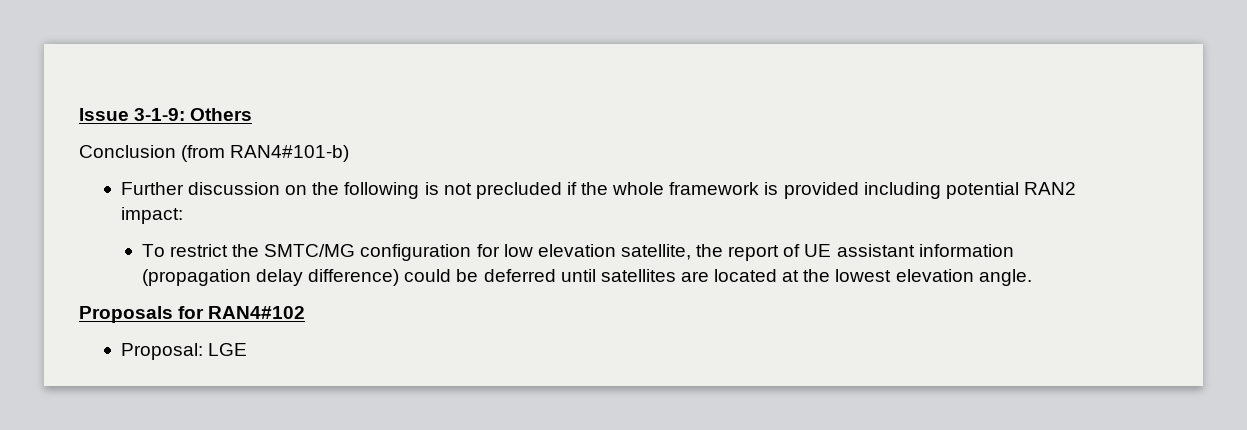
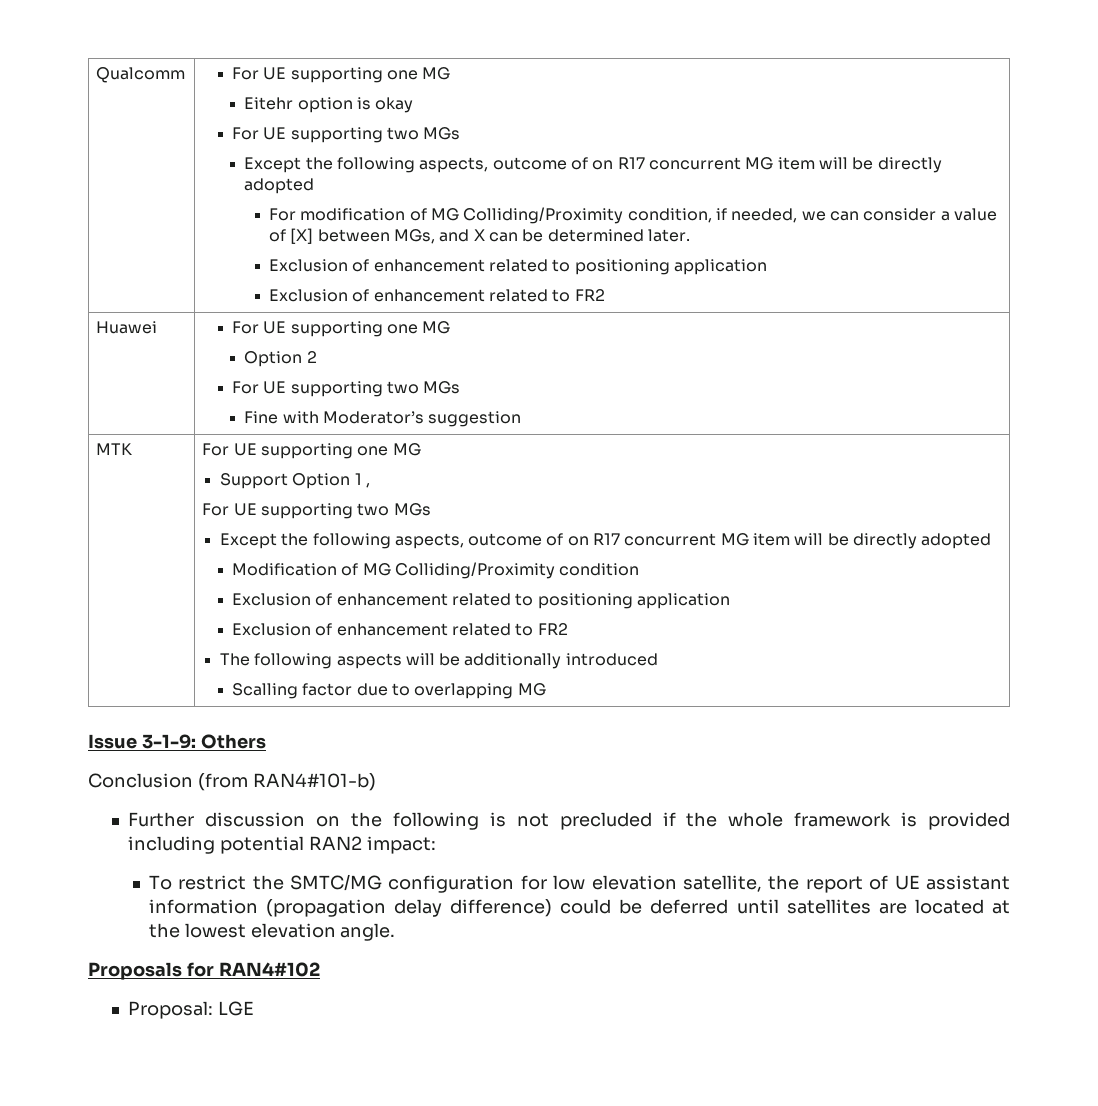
+ Qualcomm | For UE supporting one MG
+ Eitehr option is okay
+ For UE supporting two MGs
+ Except the following aspects, outcome of on R17 concurrent MG item will be directly adopted
+ For modification of MG Colliding/Proximity condition, if needed, we can consider a value of [X] between MGs, and X can be determined later.
+ Exclusion of enhancement related to positioning application
+ Exclusion of enhancement related to FR2
+ Huawei | For UE supporting one MG
+ Option 2
+ For UE supporting two MGs
+ Fine with Moderator’s suggestion
+ MTK | For UE supporting one MG
+ Support Option 1 ,
+ For UE supporting two MGs
+ Except the following aspects, outcome of on R17 concurrent MG item will be directly adopted
+ Modification of MG Colliding/Proximity condition
+ Exclusion of enhancement related to positioning application
+ Exclusion of enhancement related to FR2
+ The following aspects will be additionally introduced
+ Scalling factor due to overlapping MG

